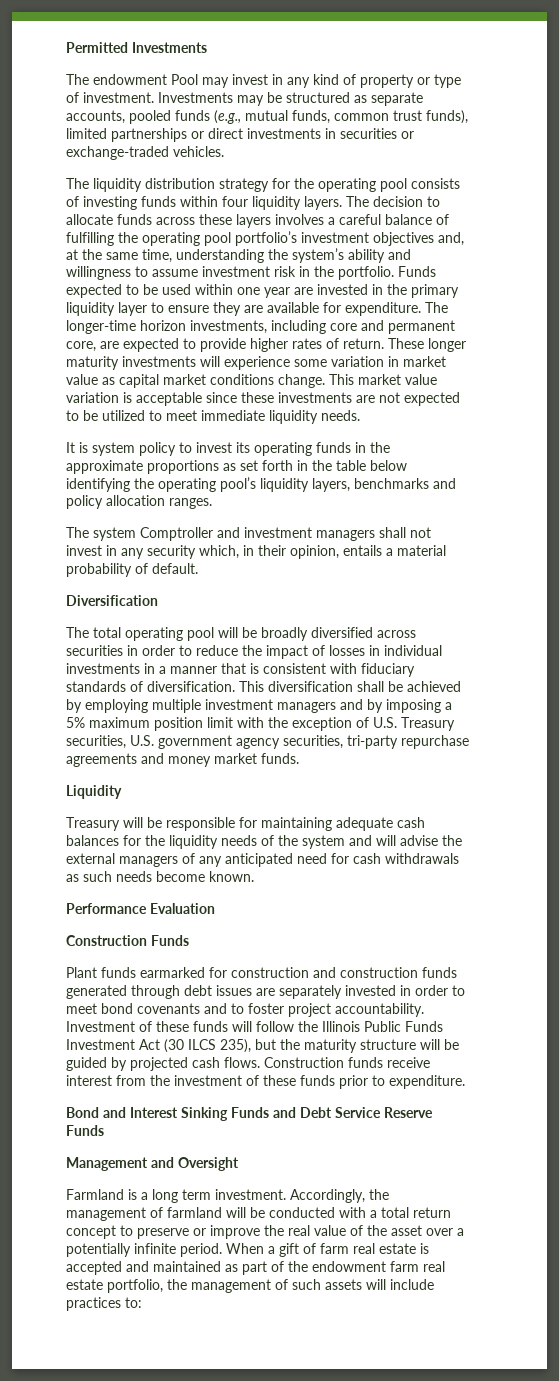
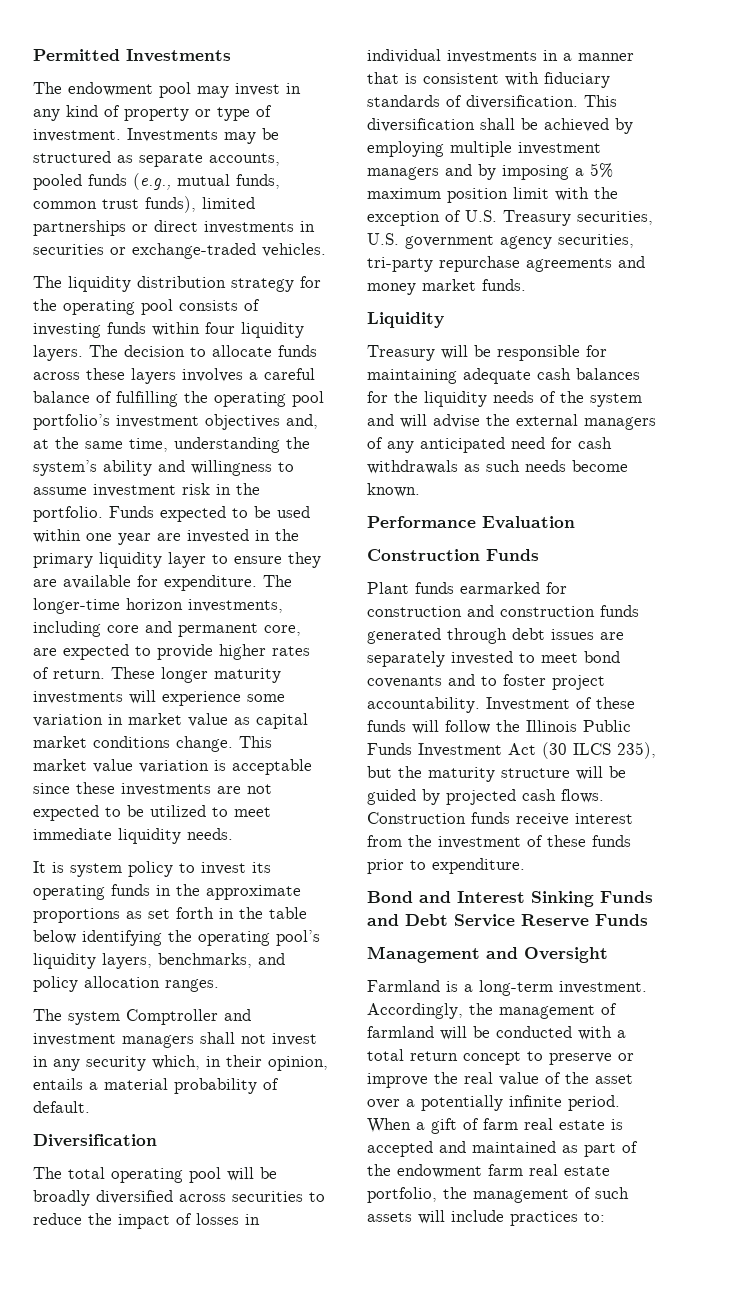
- The endowment Pool may invest in any kind of property or type of investment.
+ The endowment pool may invest in any kind of property or type of investment.
- It is system policy to invest its operating funds in the approximate proportions as set forth in the table below identifying the operating pool’s liquidity layers, benchmarks and policy allocation ranges.
+ It is system policy to invest its operating funds in the approximate proportions as set forth in the table below identifying the operating pool’s liquidity layers, benchmarks, and policy allocation ranges.
- The total operating pool will be broadly diversified across securities in order to reduce the impact of losses in individual investments in a manner that is consistent with fiduciary standards of diversification.
+ The total operating pool will be broadly diversified across securities to reduce the impact of losses in individual investments in a manner that is consistent with fiduciary standards of diversification.
- Plant funds earmarked for construction and construction funds generated through debt issues are separately invested in order to meet bond covenants and to foster project accountability.
+ Plant funds earmarked for construction and construction funds generated through debt issues are separately invested to meet bond covenants and to foster project accountability.
- Farmland is a long term investment.
+ Farmland is a long-term investment.

